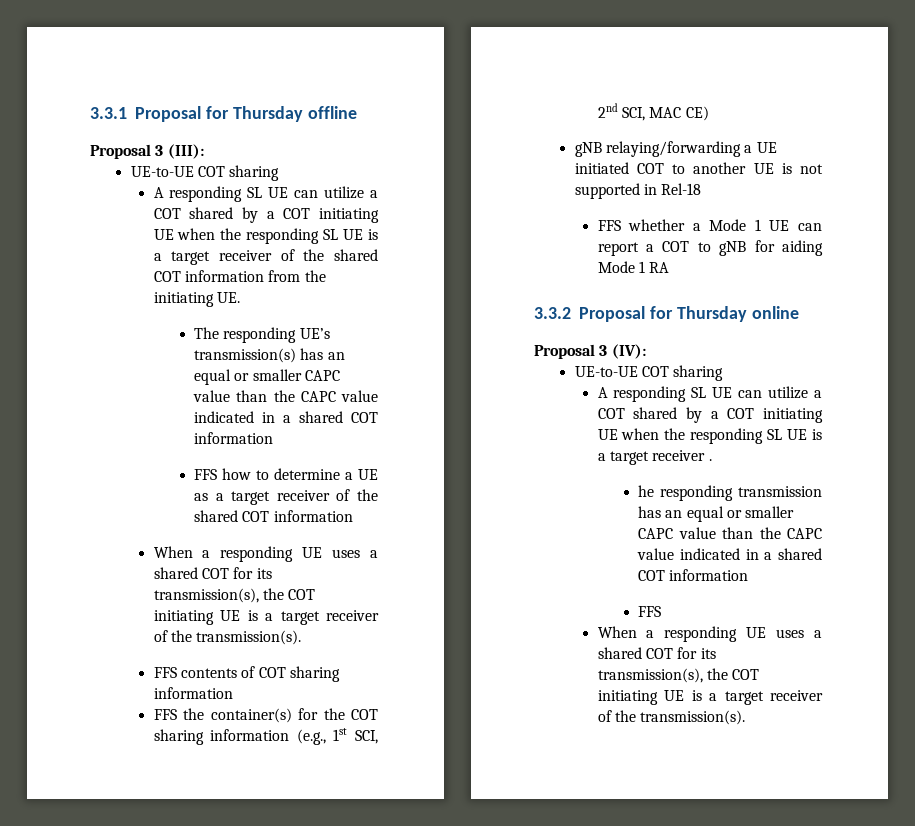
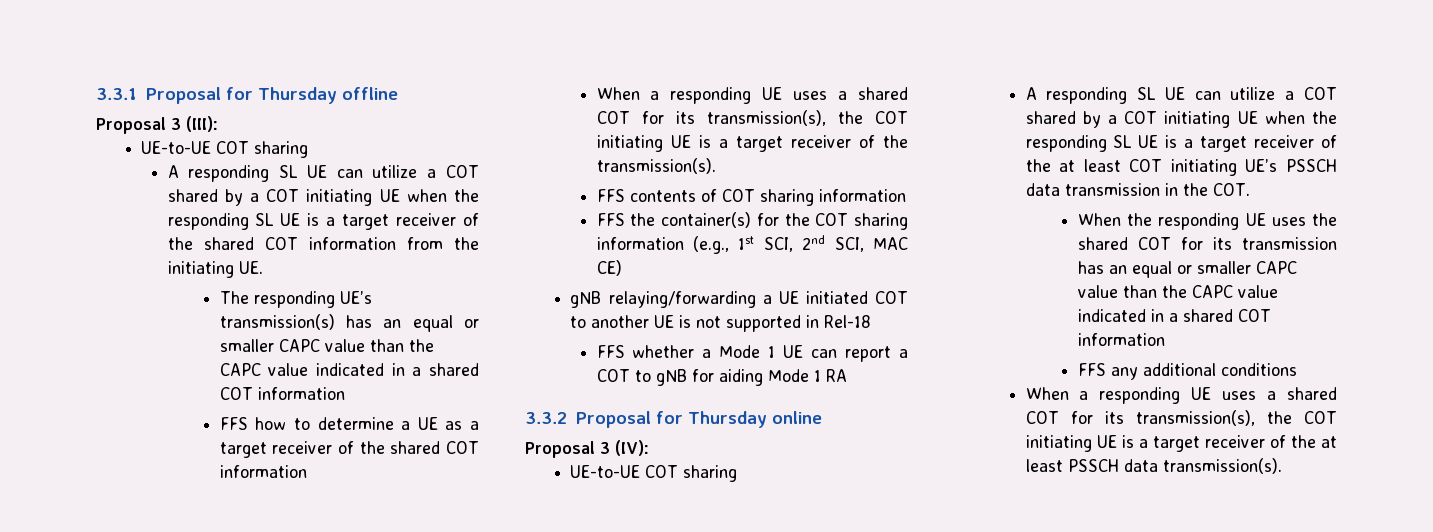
- A responding SL UE can utilize a COT shared by a COT initiating UE when the responding SL UE is a target receiver .
- he responding transmission has an equal or smaller CAPC value than the CAPC value indicated in a shared COT information
- FFS
- When a responding UE uses a shared COT for its transmission(s), the COT initiating UE is a target receiver of the transmission(s).
+ A responding SL UE can utilize a COT shared by a COT initiating UE when the responding SL UE is a target receiver of the at least COT initiating UE’s PSSCH data transmission in the COT.
+ When the responding UE uses the shared COT for its transmission has an equal or smaller CAPC value than the CAPC value indicated in a shared COT information
+ FFS any additional conditions
+ When a responding UE uses a shared COT for its transmission(s), the COT initiating UE is a target receiver of the at least PSSCH data transmission(s).

